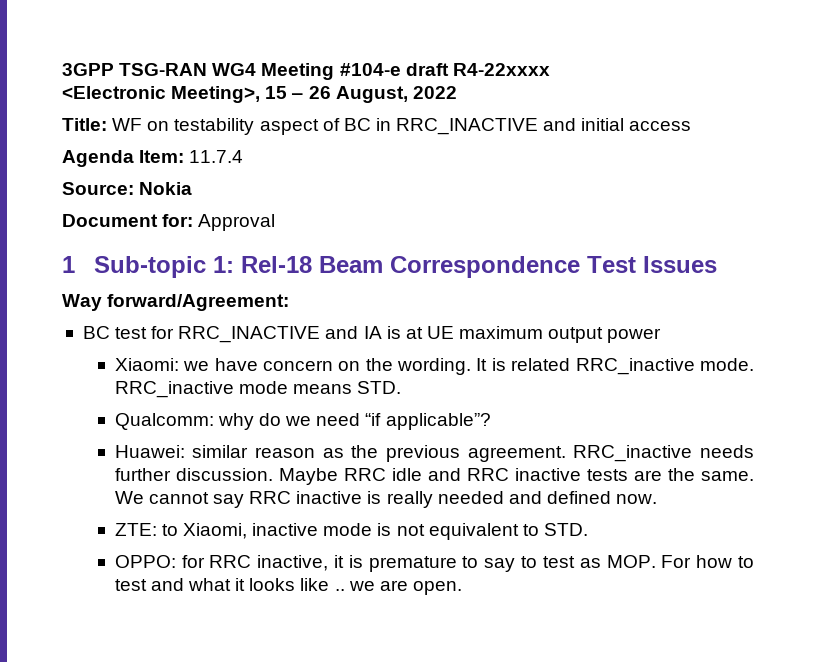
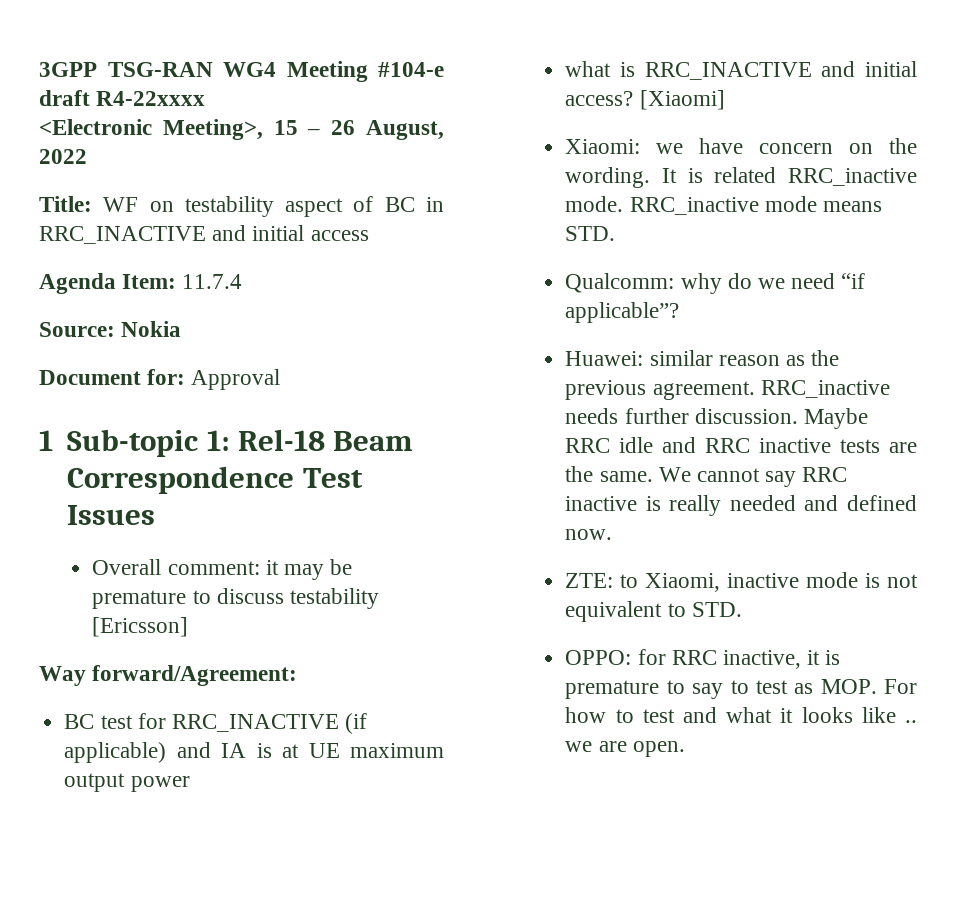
+ Overall comment: it may be premature to discuss testability [Ericsson]
- BC test for RRC_INACTIVE and IA is at UE maximum output power
+ BC test for RRC_INACTIVE (if applicable) and IA is at UE maximum output power
+ what is RRC_INACTIVE and initial access? [Xiaomi]

